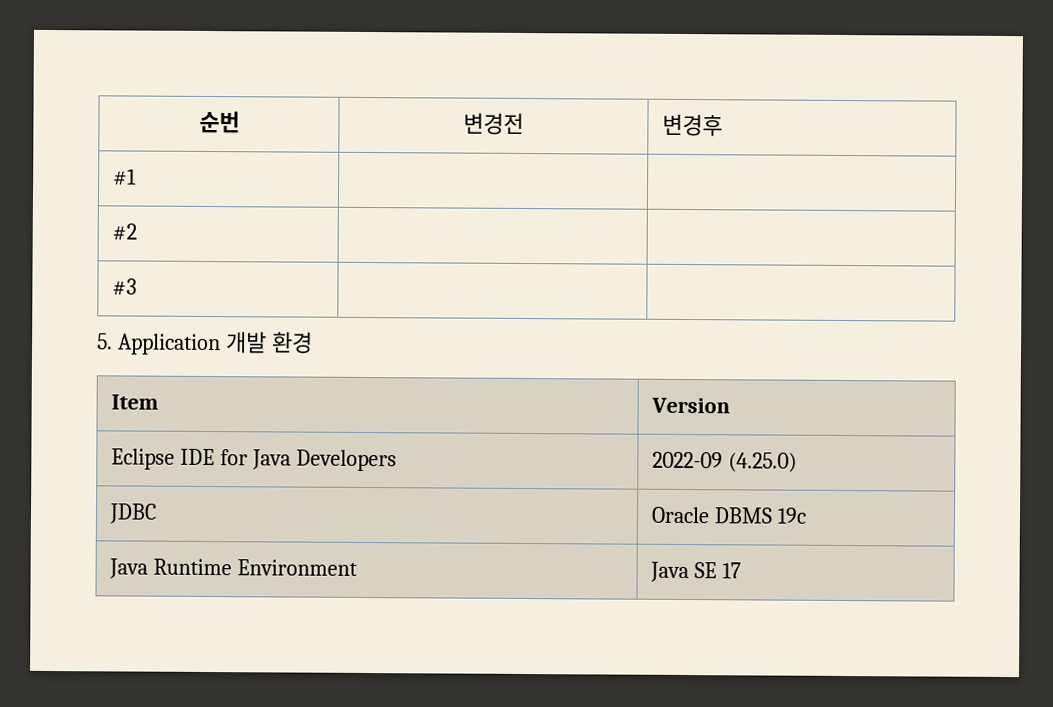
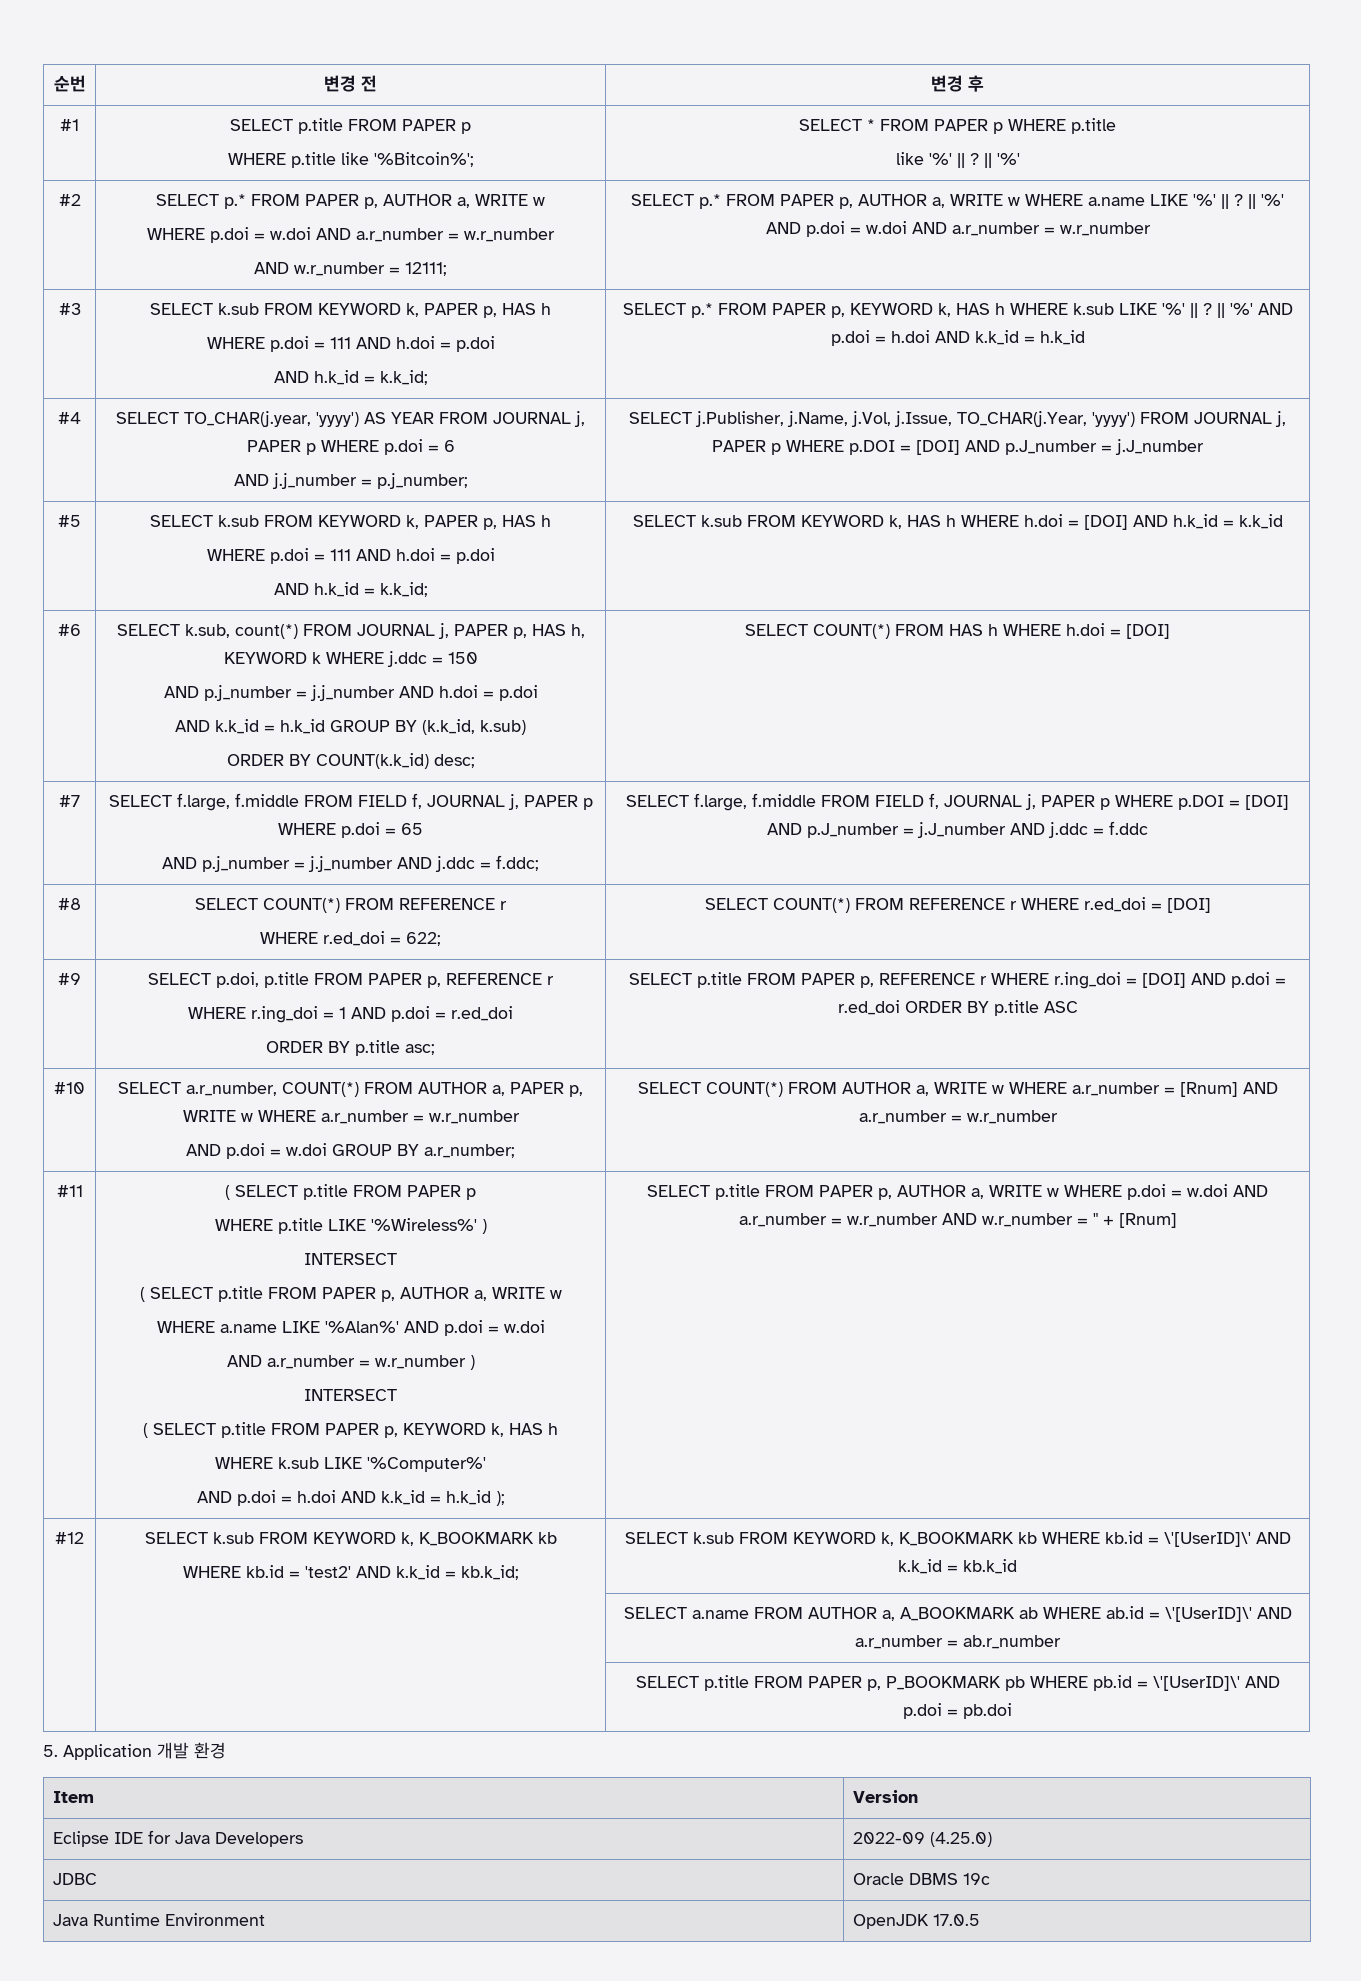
- 순번 | 변경전 | 변경후
- #1 | |
- #2 | |
- #3 | |
+ 순번 | 변경 전 | 변경 후
+ #1 | SELECT p.title FROM PAPER p
+ WHERE p.title like '%Bitcoin%'; | SELECT * FROM PAPER p WHERE p.title
+ like '%' || ? || '%'
+ #2 | SELECT p.* FROM PAPER p, AUTHOR a, WRITE w
+ WHERE p.doi = w.doi AND a.r_number = w.r_number
+ AND w.r_number = 12111; | SELECT p.* FROM PAPER p, AUTHOR a, WRITE w WHERE a.name LIKE '%' || ? || '%' AND p.doi = w.doi AND a.r_number = w.r_number
+ #3 | SELECT k.sub FROM KEYWORD k, PAPER p, HAS h
+ WHERE p.doi = 111 AND h.doi = p.doi
+ AND h.k_id = k.k_id; | SELECT p.* FROM PAPER p, KEYWORD k, HAS h WHERE k.sub LIKE '%' || ? || '%' AND p.doi = h.doi AND k.k_id = h.k_id
+ #4 | SELECT TO_CHAR(j.year, 'yyyy') AS YEAR FROM JOURNAL j, PAPER p WHERE p.doi = 6
+ AND j.j_number = p.j_number; | SELECT j.Publisher, j.Name, j.Vol, j.Issue, TO_CHAR(j.Year, 'yyyy') FROM JOURNAL j, PAPER p WHERE p.DOI = [DOI] AND p.J_number = j.J_number
+ #5 | SELECT k.sub FROM KEYWORD k, PAPER p, HAS h
+ WHERE p.doi = 111 AND h.doi = p.doi
+ AND h.k_id = k.k_id; | SELECT k.sub FROM KEYWORD k, HAS h WHERE h.doi = [DOI] AND h.k_id = k.k_id
+ #6 | SELECT k.sub, count(*) FROM JOURNAL j, PAPER p, HAS h, KEYWORD k WHERE j.ddc = 150
+ AND p.j_number = j.j_number AND h.doi = p.doi
+ AND k.k_id = h.k_id GROUP BY (k.k_id, k.sub)
+ ORDER BY COUNT(k.k_id) desc; | SELECT COUNT(*) FROM HAS h WHERE h.doi = [DOI]
+ #7 | SELECT f.large, f.middle FROM FIELD f, JOURNAL j, PAPER p WHERE p.doi = 65
+ AND p.j_number = j.j_number AND j.ddc = f.ddc; | SELECT f.large, f.middle FROM FIELD f, JOURNAL j, PAPER p WHERE p.DOI = [DOI] AND p.J_number = j.J_number AND j.ddc = f.ddc
+ #8 | SELECT COUNT(*) FROM REFERENCE r
+ WHERE r.ed_doi = 622; | SELECT COUNT(*) FROM REFERENCE r WHERE r.ed_doi = [DOI]
+ #9 | SELECT p.doi, p.title FROM PAPER p, REFERENCE r
+ WHERE r.ing_doi = 1 AND p.doi = r.ed_doi
+ ORDER BY p.title asc; | SELECT p.title FROM PAPER p, REFERENCE r WHERE r.ing_doi = [DOI] AND p.doi = r.ed_doi ORDER BY p.title ASC
+ #10 | SELECT a.r_number, COUNT(*) FROM AUTHOR a, PAPER p, WRITE w WHERE a.r_number = w.r_number
+ AND p.doi = w.doi GROUP BY a.r_number; | SELECT COUNT(*) FROM AUTHOR a, WRITE w WHERE a.r_number = [Rnum] AND a.r_number = w.r_number
+ #11 | ( SELECT p.title FROM PAPER p
+ WHERE p.title LIKE '%Wireless%' )
+ INTERSECT
+ ( SELECT p.title FROM PAPER p, AUTHOR a, WRITE w
+ WHERE a.name LIKE '%Alan%' AND p.doi = w.doi
+ AND a.r_number = w.r_number )
+ INTERSECT
+ ( SELECT p.title FROM PAPER p, KEYWORD k, HAS h
+ WHERE k.sub LIKE '%Computer%'
+ AND p.doi = h.doi AND k.k_id = h.k_id ); | SELECT p.title FROM PAPER p, AUTHOR a, WRITE w WHERE p.doi = w.doi AND a.r_number = w.r_number AND w.r_number = " + [Rnum]
+ #12 | SELECT k.sub FROM KEYWORD k, K_BOOKMARK kb
+ WHERE kb.id = 'test2' AND k.k_id = kb.k_id; | SELECT k.sub FROM KEYWORD k, K_BOOKMARK kb WHERE kb.id = \'[UserID]\' AND k.k_id = kb.k_id
+ | | SELECT a.name FROM AUTHOR a, A_BOOKMARK ab WHERE ab.id = \'[UserID]\' AND a.r_number = ab.r_number
+ | | SELECT p.title FROM PAPER p, P_BOOKMARK pb WHERE pb.id = \'[UserID]\' AND p.doi = pb.doi
- Java Runtime Environment | Java SE 17
+ Java Runtime Environment | OpenJDK 17.0.5

